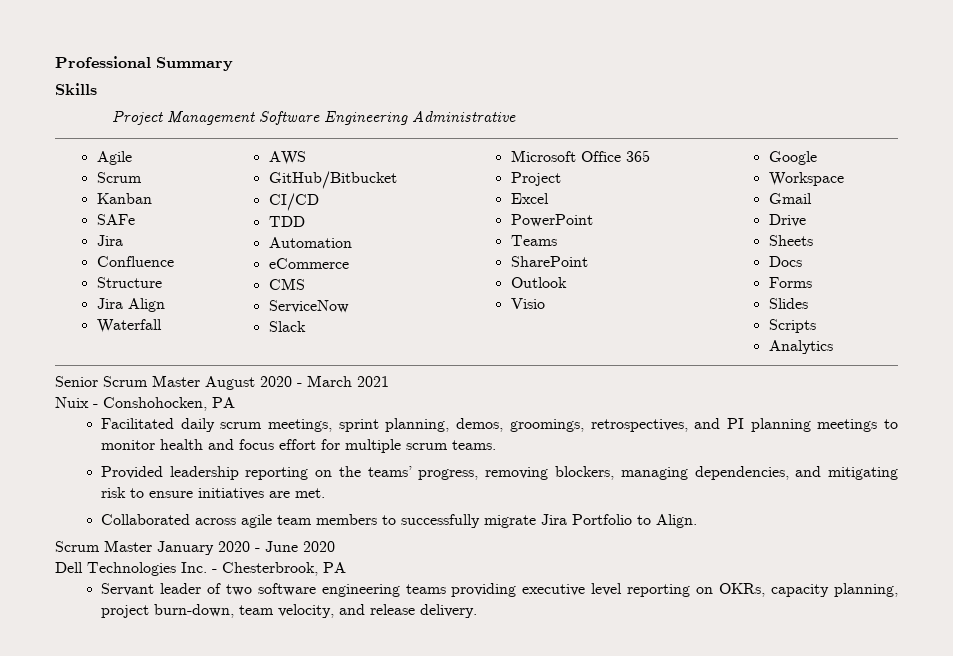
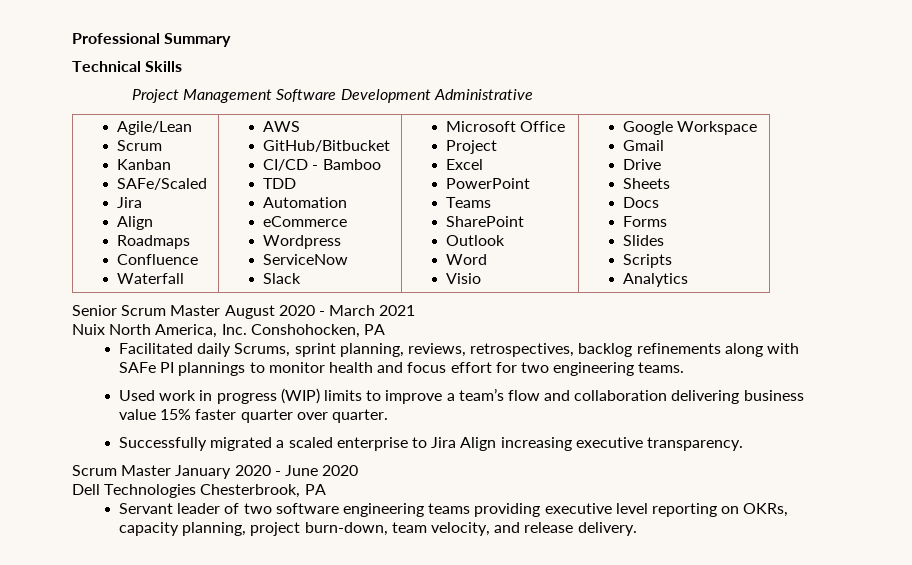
- Skills
+ Technical Skills
- Project Management Software Engineering Administrative
+ Project Management Software Development Administrative
- Agile
+ Agile/Lean
  Scrum
  Kanban
- SAFe
+ SAFe/Scaled
  Jira
+ Align
+ Roadmaps
  Confluence
- Structure
- Jira Align
  Waterfall | AWS
  GitHub/Bitbucket
- CI/CD
+ CI/CD - Bamboo
  TDD
  Automation
  eCommerce
- CMS
+ Wordpress
  ServiceNow
- Slack | Microsoft Office 365
+ Slack | Microsoft Office
  Project
  Excel
  PowerPoint
  Teams
  SharePoint
  Outlook
- Visio | Google
- Workspace
+ Word
+ Visio | Google Workspace
- Nuix - Conshohocken, PA
+ Nuix North America, Inc. Conshohocken, PA
- Facilitated daily scrum meetings, sprint planning, demos, groomings, retrospectives, and PI planning meetings to monitor health and focus effort for multiple scrum teams.
+ Facilitated daily Scrums, sprint planning, reviews, retrospectives, backlog refinements along with SAFe PI plannings to monitor health and focus effort for two engineering teams.
- Provided leadership reporting on the teams’ progress, removing blockers, managing dependencies, and mitigating risk to ensure initiatives are met.
- Collaborated across agile team members to successfully migrate Jira Portfolio to Align.
+ Used work in progress (WIP) limits to improve a team’s flow and collaboration delivering business value 15% faster quarter over quarter.
+ Successfully migrated a scaled enterprise to Jira Align increasing executive transparency.
- Dell Technologies Inc. - Chesterbrook, PA
+ Dell Technologies Chesterbrook, PA

